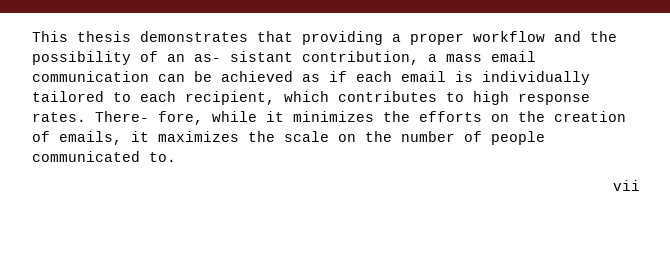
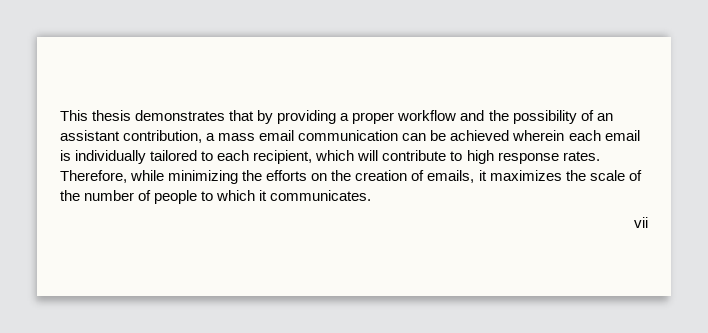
- This thesis demonstrates that providing a proper workflow and the possibility of an as- sistant contribution, a mass email communication can be achieved as if each email is individually tailored to each recipient, which contributes to high response rates.
+ This thesis demonstrates that by providing a proper workflow and the possibility of an assistant contribution, a mass email communication can be achieved wherein each email is individually tailored to each recipient, which will contribute to high response rates.
- There- fore, while it minimizes the efforts on the creation of emails, it maximizes the scale on the number of people communicated to.
+ Therefore, while minimizing the efforts on the creation of emails, it maximizes the scale of the number of people to which it communicates.

